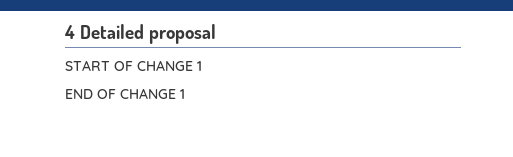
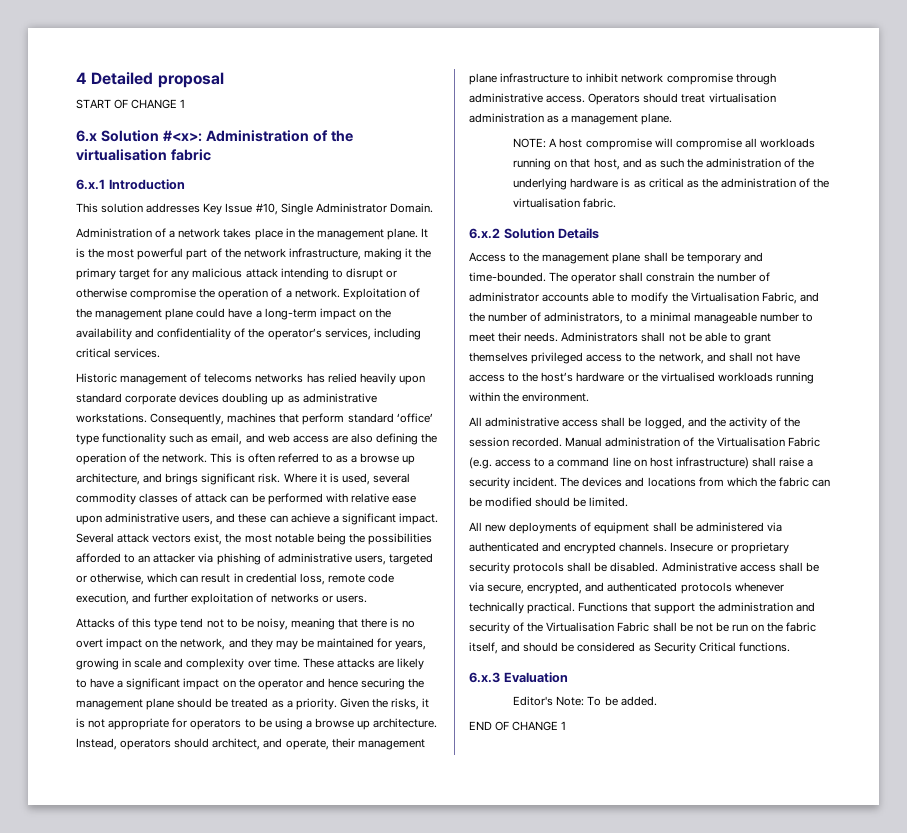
+ 6.x Solution #<x>: Administration of the virtualisation fabric
+ 6.x.1 Introduction
+ This solution addresses Key Issue #10, Single Administrator Domain.
+ Administration of a network takes place in the management plane. It is the most powerful part of the network infrastructure, making it the primary target for any malicious attack intending to disrupt or otherwise compromise the operation of a network. Exploitation of the management plane could have a long-term impact on the availability and confidentiality of the operator’s services, including critical services.
+ Historic management of telecoms networks has relied heavily upon standard corporate devices doubling up as administrative workstations. Consequently, machines that perform standard ‘office’ type functionality such as email, and web access are also defining the operation of the network. This is often referred to as a browse up architecture, and brings significant risk. Where it is used, several commodity classes of attack can be performed with relative ease upon administrative users, and these can achieve a significant impact. Several attack vectors exist, the most notable being the possibilities afforded to an attacker via phishing of administrative users, targeted or otherwise, which can result in credential loss, remote code execution, and further exploitation of networks or users.
+ Attacks of this type tend not to be noisy, meaning that there is no overt impact on the network, and they may be maintained for years, growing in scale and complexity over time. These attacks are likely to have a significant impact on the operator and hence securing the management plane should be treated as a priority. Given the risks, it is not appropriate for operators to be using a browse up architecture. Instead, operators should architect, and operate, their management plane infrastructure to inhibit network compromise through administrative access. Operators should treat virtualisation administration as a management plane.
+ NOTE: A host compromise will compromise all workloads running on that host, and as such the administration of the underlying hardware is as critical as the administration of the virtualisation fabric.
+ 6.x.2 Solution Details
+ Access to the management plane shall be temporary and time-bounded. The operator shall constrain the number of administrator accounts able to modify the Virtualisation Fabric, and the number of administrators, to a minimal manageable number to meet their needs. Administrators shall not be able to grant themselves privileged access to the network, and shall not have access to the host’s hardware or the virtualised workloads running within the environment.
+ All administrative access shall be logged, and the activity of the session recorded. Manual administration of the Virtualisation Fabric (e.g. access to a command line on host infrastructure) shall raise a security incident. The devices and locations from which the fabric can be modified should be limited.
+ All new deployments of equipment shall be administered via authenticated and encrypted channels. Insecure or proprietary security protocols shall be disabled. Administrative access shall be via secure, encrypted, and authenticated protocols whenever technically practical. Functions that support the administration and security of the Virtualisation Fabric shall be not be run on the fabric itself, and should be considered as Security Critical functions.
+ 6.x.3 Evaluation
+ Editor's Note: To be added.

